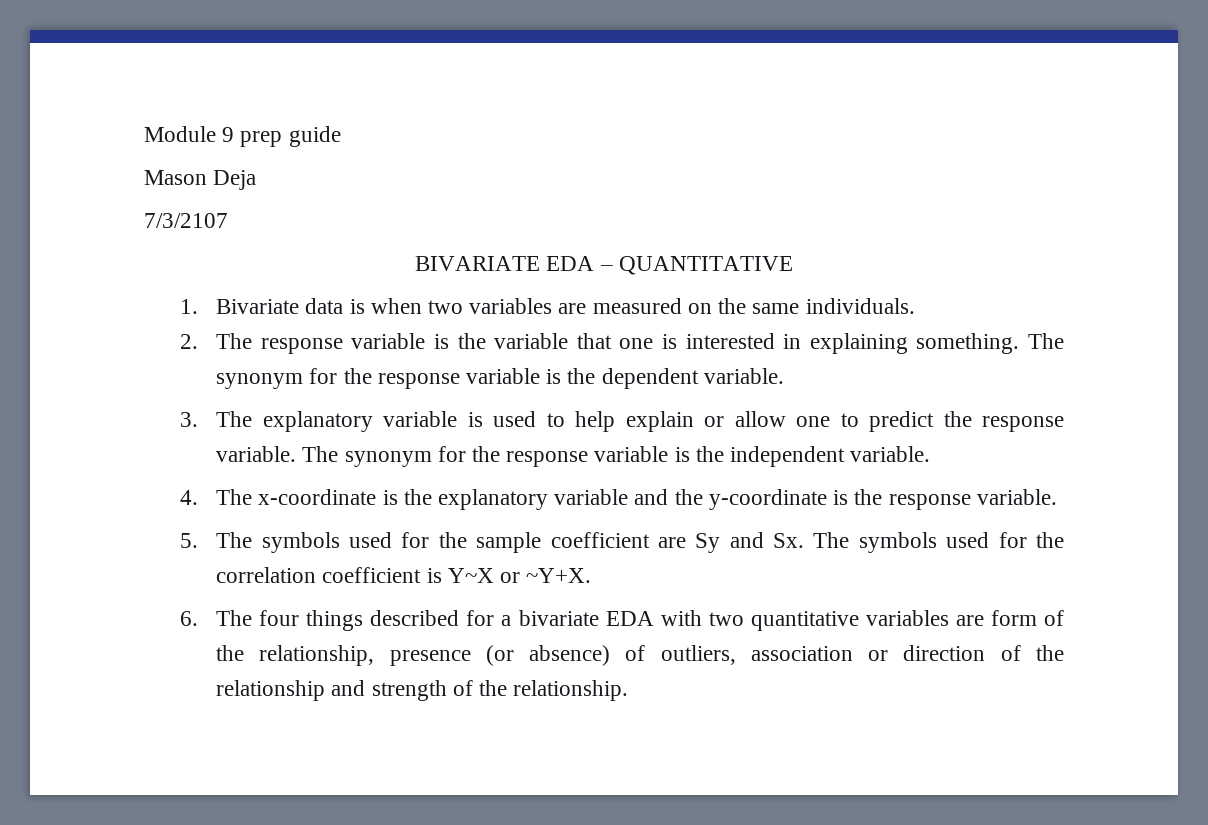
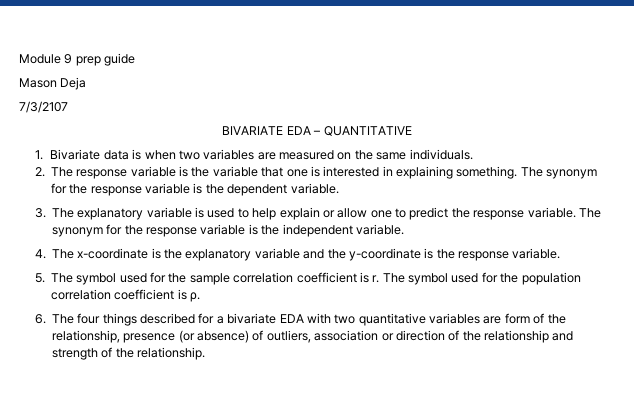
- 5. The symbols used for the sample coefficient are Sy and Sx. The symbols used for the correlation coefficient is Y~X or ~Y+X.
+ 5. The symbol used for the sample correlation coefficient is r. The symbol used for the population correlation coefficient is ρ.

